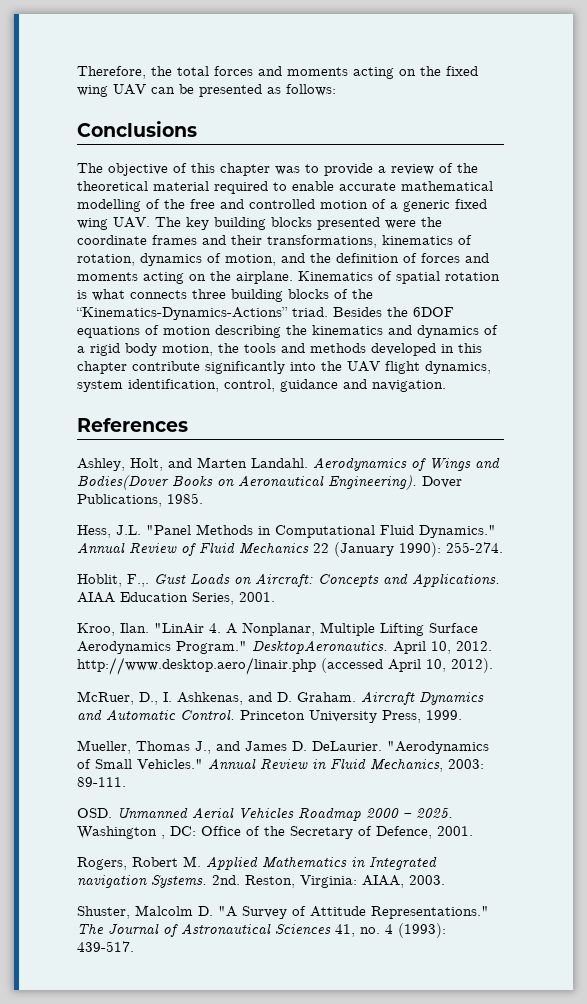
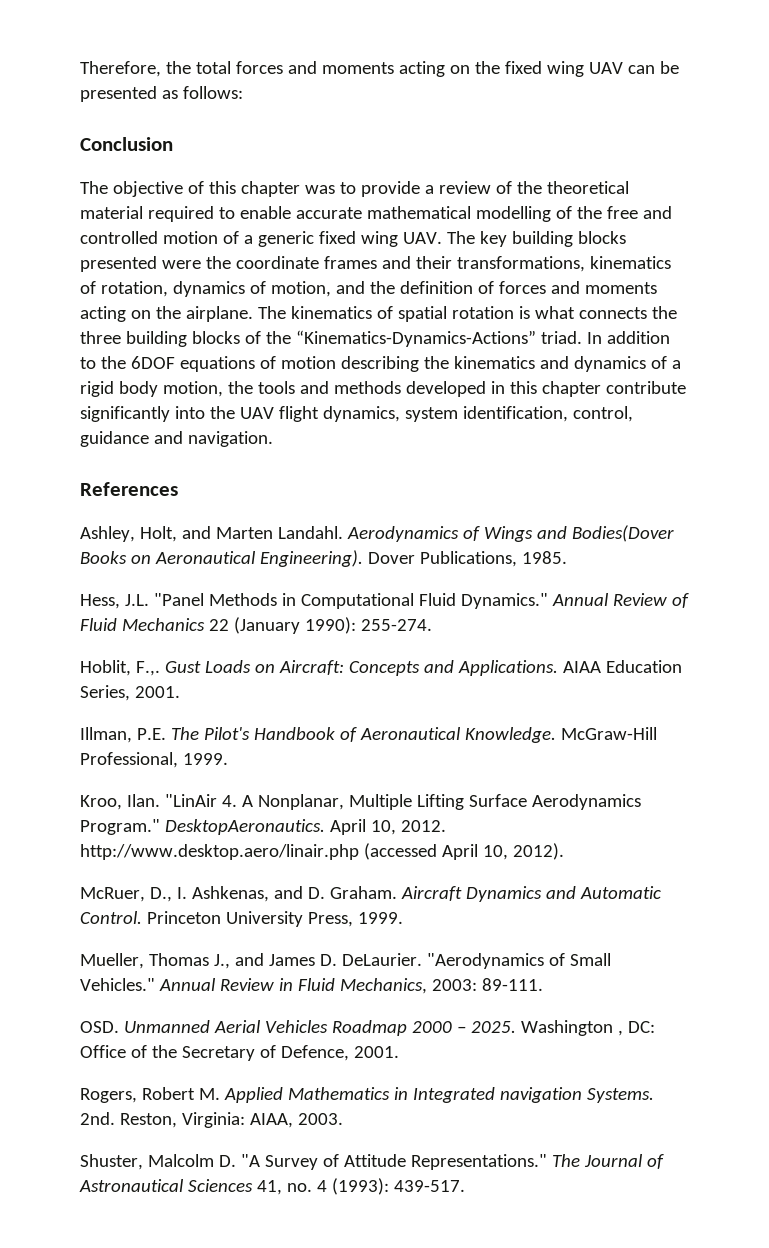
- Conclusions
+ Conclusion
- Kinematics of spatial rotation is what connects three building blocks of the “Kinematics-Dynamics-Actions” triad.
+ The kinematics of spatial rotation is what connects the three building blocks of the “Kinematics-Dynamics-Actions” triad.
- Besides the 6DOF equations of motion describing the kinematics and dynamics of a rigid body motion, the tools and methods developed in this chapter contribute significantly into the UAV flight dynamics, system identification, control, guidance and navigation.
+ In addition to the 6DOF equations of motion describing the kinematics and dynamics of a rigid body motion, the tools and methods developed in this chapter contribute significantly into the UAV flight dynamics, system identification, control, guidance and navigation.
+ Illman, P.E. The Pilot's Handbook of Aeronautical Knowledge. McGraw-Hill Professional, 1999.

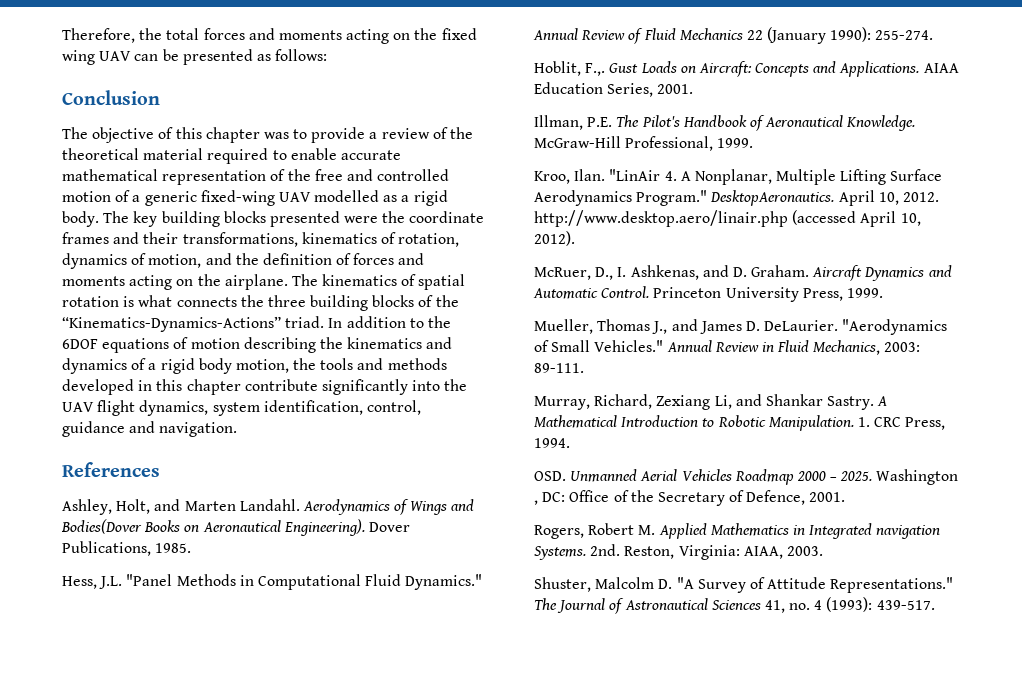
- The objective of this chapter was to provide a review of the theoretical material required to enable accurate mathematical modelling of the free and controlled motion of a generic fixed wing UAV. The key building blocks presented were the coordinate frames and their transformations, kinematics of rotation, dynamics of motion, and the definition of forces and moments acting on the airplane.
+ The objective of this chapter was to provide a review of the theoretical material required to enable accurate mathematical representation of the free and controlled motion of a generic fixed-wing UAV modelled as a rigid body. The key building blocks presented were the coordinate frames and their transformations, kinematics of rotation, dynamics of motion, and the definition of forces and moments acting on the airplane.
+ Murray, Richard, Zexiang Li, and Shankar Sastry. A Mathematical Introduction to Robotic Manipulation. 1. CRC Press, 1994.

